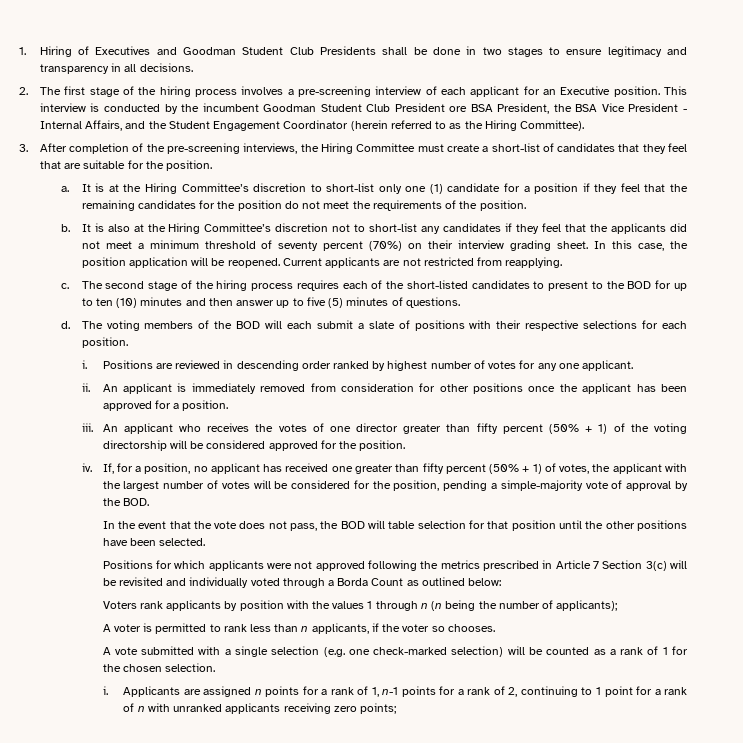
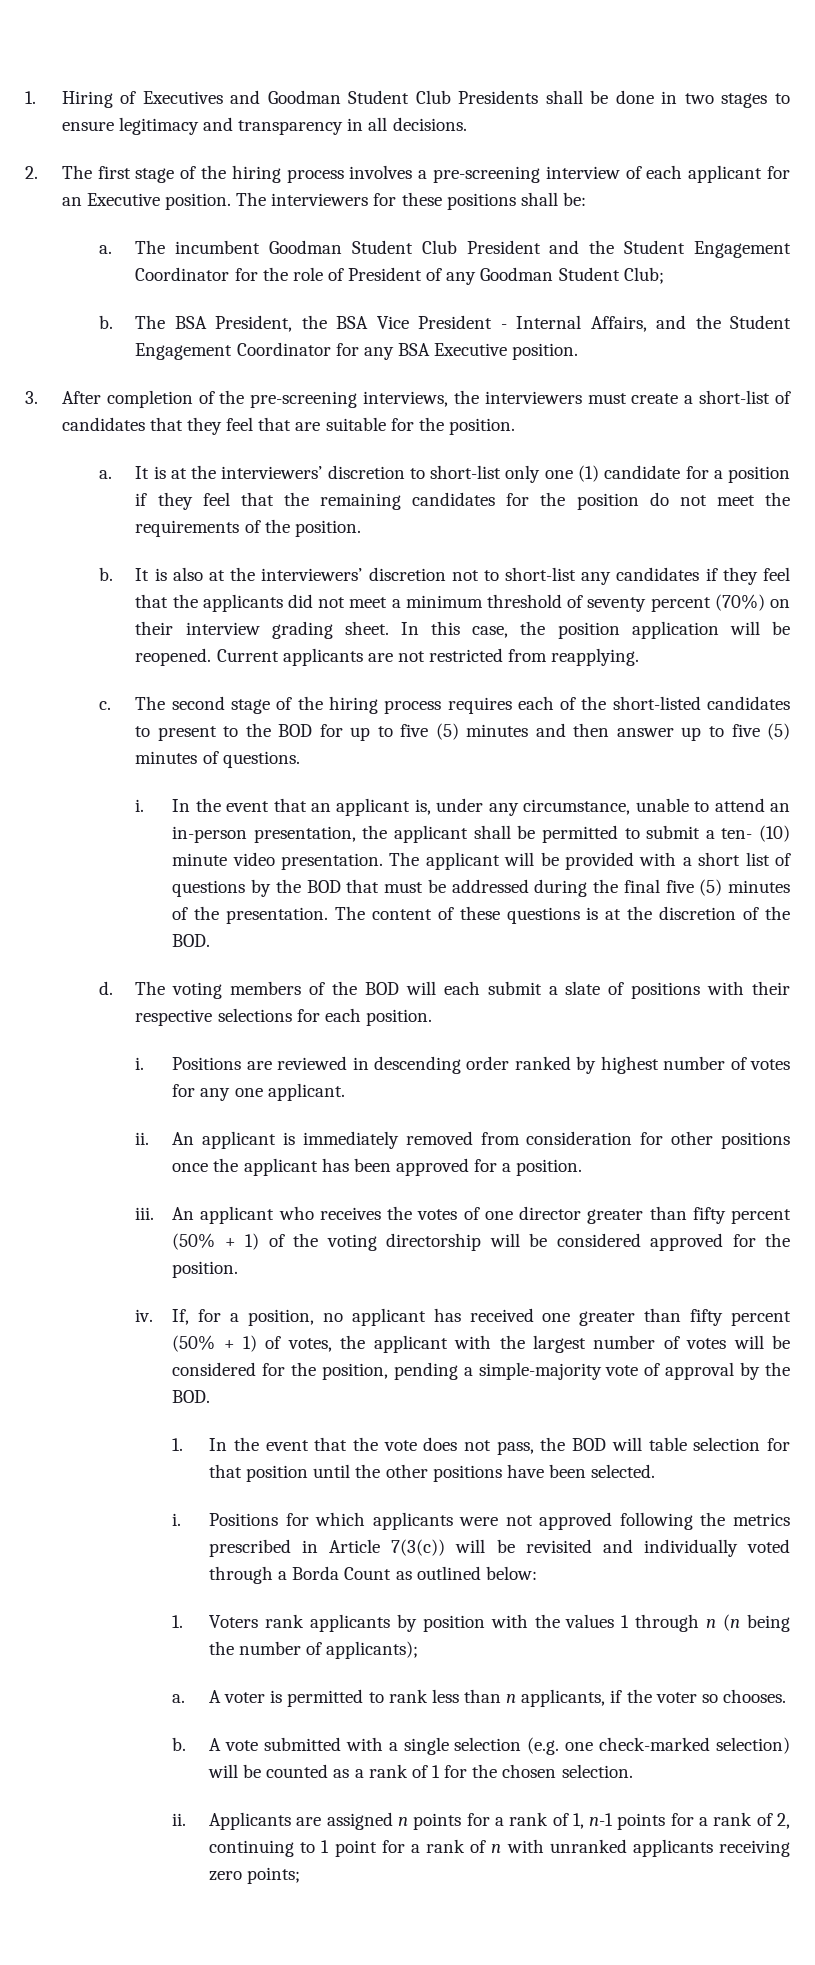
- This interview is conducted by the incumbent Goodman Student Club President ore BSA President, the BSA Vice President - Internal Affairs, and the Student Engagement Coordinator (herein referred to as the Hiring Committee).
+ The interviewers for these positions shall be:
+ a. The incumbent Goodman Student Club President and the Student Engagement Coordinator for the role of President of any Goodman Student Club;
+ b. The BSA President, the BSA Vice President - Internal Affairs, and the Student Engagement Coordinator for any BSA Executive position.
- 3. After completion of the pre-screening interviews, the Hiring Committee must create a short-list of candidates that they feel that are suitable for the position.
+ 3. After completion of the pre-screening interviews, the interviewers must create a short-list of candidates that they feel that are suitable for the position.
- It is at the Hiring Committee’s discretion to short-list only one (1) candidate for a position if they feel that the remaining candidates for the position do not meet the requirements of the position.
+ It is at the interviewers’ discretion to short-list only one (1) candidate for a position if they feel that the remaining candidates for the position do not meet the requirements of the position.
- It is also at the Hiring Committee’s discretion not to short-list any candidates if they feel that the applicants did not meet a minimum threshold of seventy percent (70%) on their interview grading sheet.
+ It is also at the interviewers’ discretion not to short-list any candidates if they feel that the applicants did not meet a minimum threshold of seventy percent (70%) on their interview grading sheet.
- The second stage of the hiring process requires each of the short-listed candidates to present to the BOD for up to ten (10) minutes and then answer up to five (5) minutes of questions.
+ The second stage of the hiring process requires each of the short-listed candidates to present to the BOD for up to five (5) minutes and then answer up to five (5) minutes of questions.
+ i. In the event that an applicant is, under any circumstance, unable to attend an in-person presentation, the applicant shall be permitted to submit a ten- (10) minute video presentation. The applicant will be provided with a short list of questions by the BOD that must be addressed during the final five (5) minutes of the presentation. The content of these questions is at the discretion of the BOD.
- In the event that the vote does not pass, the BOD will table selection for that position until the other positions have been selected.
- Positions for which applicants were not approved following the metrics prescribed in Article 7 Section 3(c) will be revisited and individually voted through a Borda Count as outlined below:
+ 1. In the event that the vote does not pass, the BOD will table selection for that position until the other positions have been selected.
+ i. Positions for which applicants were not approved following the metrics prescribed in Article 7(3(c)) will be revisited and individually voted through a Borda Count as outlined below:
- Voters rank applicants by position with the values 1 through n (n being the number of applicants);
- A voter is permitted to rank less than n applicants, if the voter so chooses.
- A vote submitted with a single selection (e.g. one check-marked selection) will be counted as a rank of 1 for the chosen selection.
- i.
+ 1. Voters rank applicants by position with the values 1 through n (n being the number of applicants);
+ a. A voter is permitted to rank less than n applicants, if the voter so chooses.
+ b. A vote submitted with a single selection (e.g. one check-marked selection) will be counted as a rank of 1 for the chosen selection.
+ ii.

